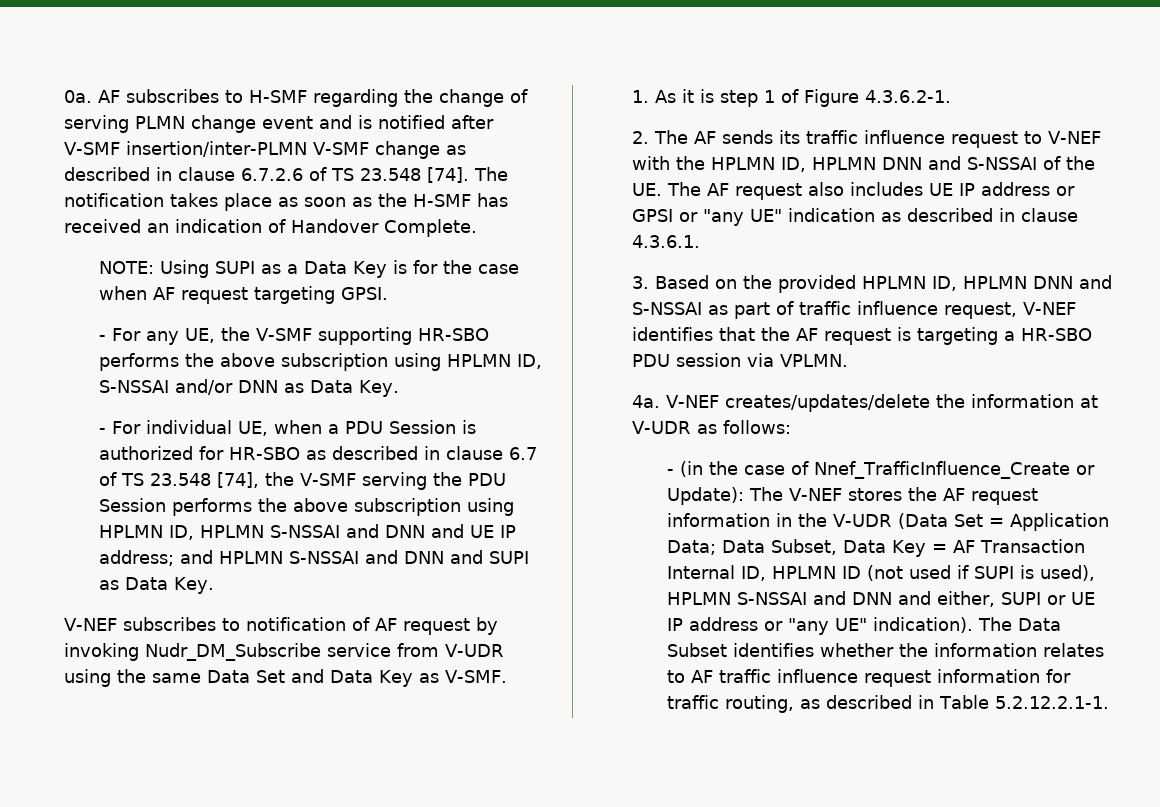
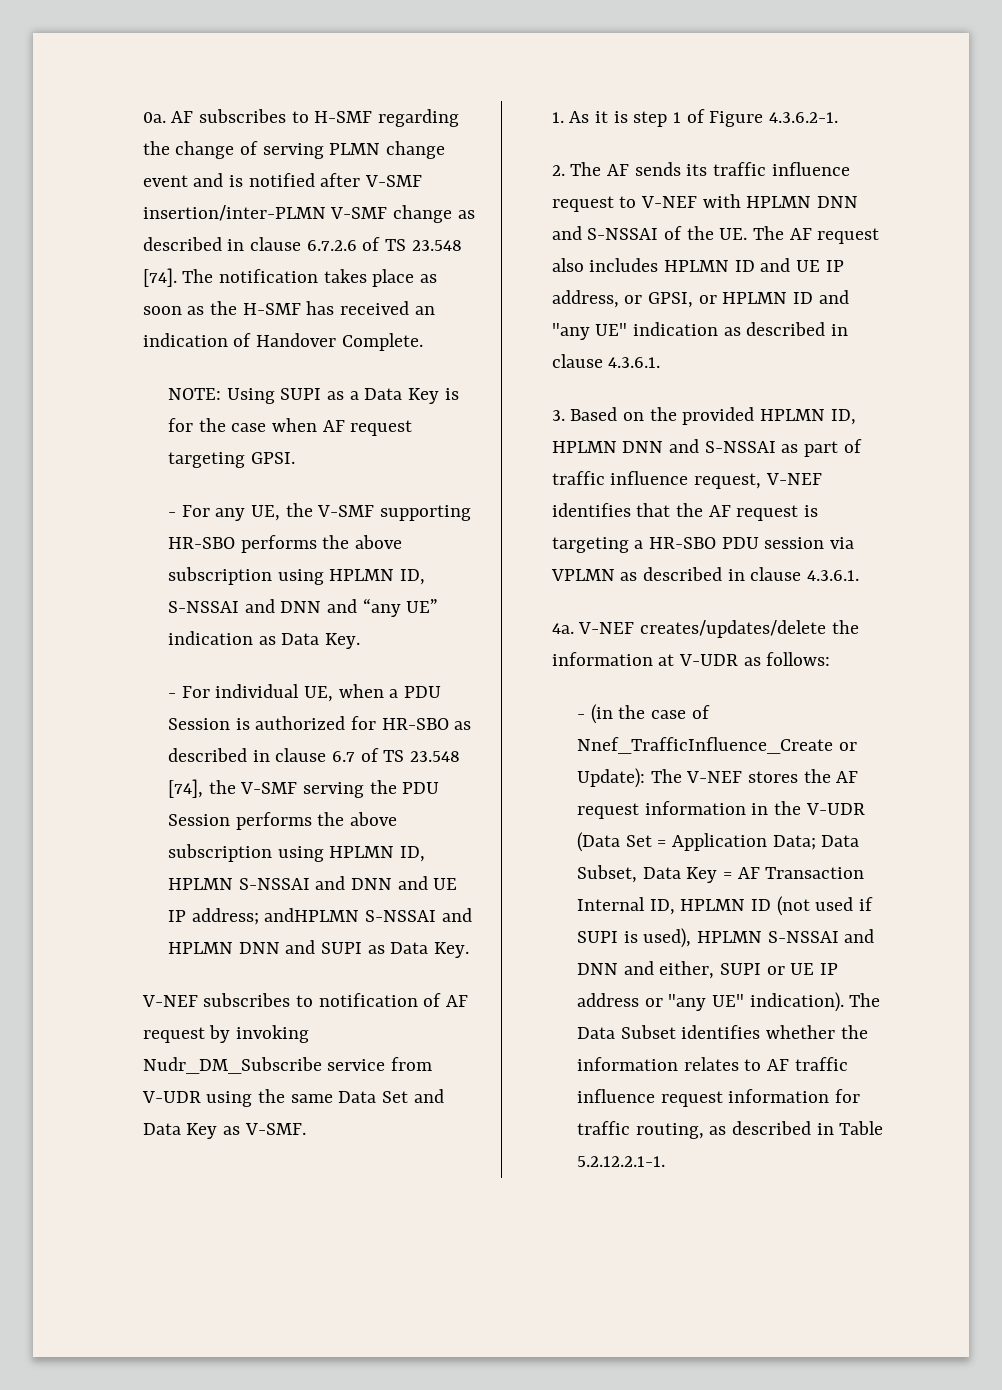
- - For any UE, the V-SMF supporting HR-SBO performs the above subscription using HPLMN ID, S-NSSAI and/or DNN as Data Key.
+ - For any UE, the V-SMF supporting HR-SBO performs the above subscription using HPLMN ID, S-NSSAI and DNN and “any UE” indication as Data Key.
- - For individual UE, when a PDU Session is authorized for HR-SBO as described in clause 6.7 of TS 23.548 [74], the V-SMF serving the PDU Session performs the above subscription using HPLMN ID, HPLMN S-NSSAI and DNN and UE IP address; and HPLMN S-NSSAI and DNN and SUPI as Data Key.
+ - For individual UE, when a PDU Session is authorized for HR-SBO as described in clause 6.7 of TS 23.548 [74], the V-SMF serving the PDU Session performs the above subscription using HPLMN ID, HPLMN S-NSSAI and DNN and UE IP address; andHPLMN S-NSSAI and HPLMN DNN and SUPI as Data Key.
- 2. The AF sends its traffic influence request to V-NEF with the HPLMN ID, HPLMN DNN and S-NSSAI of the UE. The AF request also includes UE IP address or GPSI or "any UE" indication as described in clause 4.3.6.1.
+ 2. The AF sends its traffic influence request to V-NEF with HPLMN DNN and S-NSSAI of the UE. The AF request also includes HPLMN ID and UE IP address, or GPSI, or HPLMN ID and "any UE" indication as described in clause 4.3.6.1.
- 3. Based on the provided HPLMN ID, HPLMN DNN and S-NSSAI as part of traffic influence request, V-NEF identifies that the AF request is targeting a HR-SBO PDU session via VPLMN.
+ 3. Based on the provided HPLMN ID, HPLMN DNN and S-NSSAI as part of traffic influence request, V-NEF identifies that the AF request is targeting a HR-SBO PDU session via VPLMN as described in clause 4.3.6.1.

